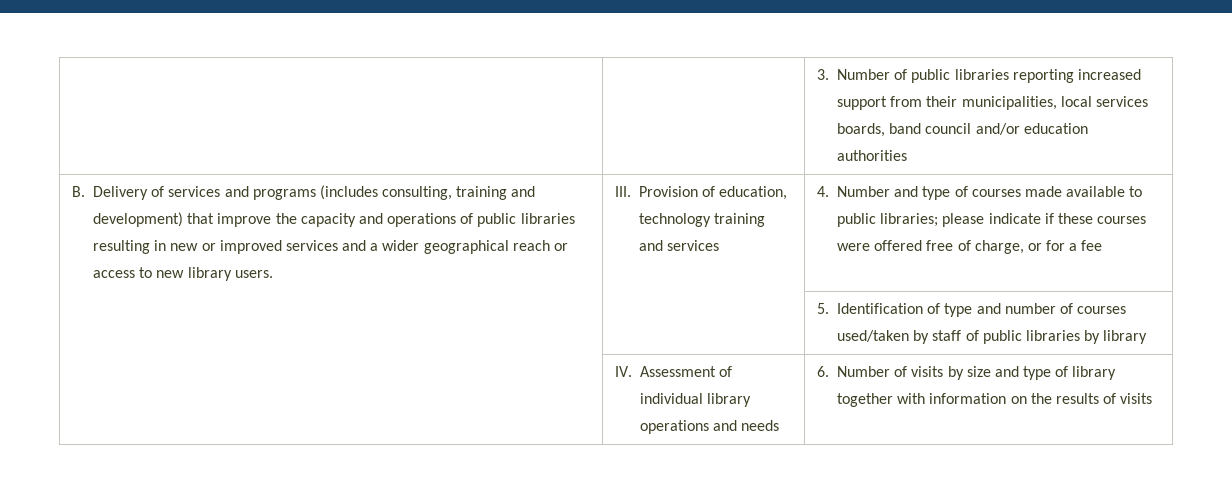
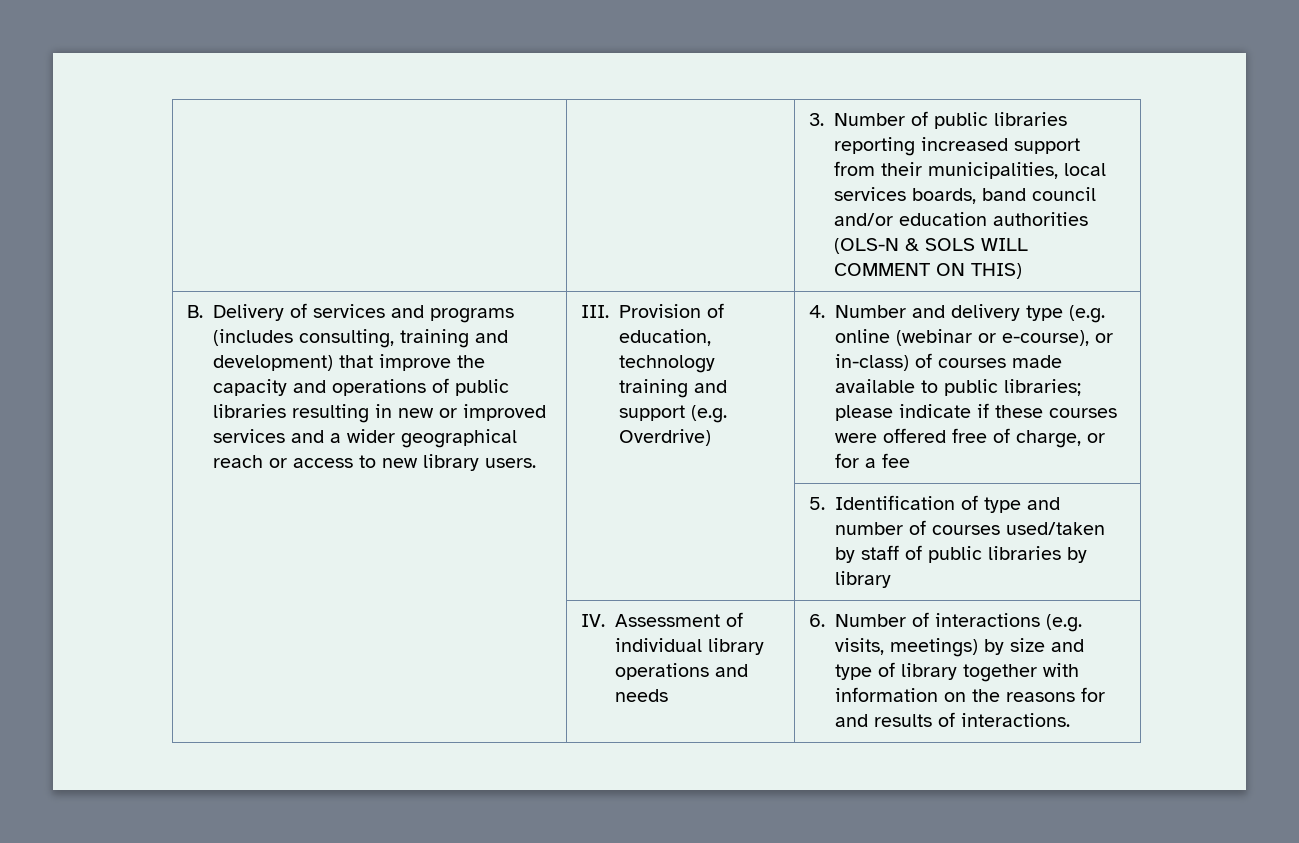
- | | 3. Number of public libraries reporting increased support from their municipalities, local services boards, band council and/or education authorities
+ | | 3. Number of public libraries reporting increased support from their municipalities, local services boards, band council and/or education authorities (OLS-N & SOLS WILL COMMENT ON THIS)
- III. Provision of education, technology training and services
+ III. Provision of education, technology training and support (e.g. Overdrive)
- 4. Number and type of courses made available to public libraries; please indicate if these courses were offered free of charge, or for a fee
+ 4. Number and delivery type (e.g. online (webinar or e-course), or in-class) of courses made available to public libraries; please indicate if these courses were offered free of charge, or for a fee
- | IV. Assessment of individual library operations and needs | 6. Number of visits by size and type of library together with information on the results of visits
+ | IV. Assessment of individual library operations and needs | 6. Number of interactions (e.g. visits, meetings) by size and type of library together with information on the reasons for and results of interactions.

